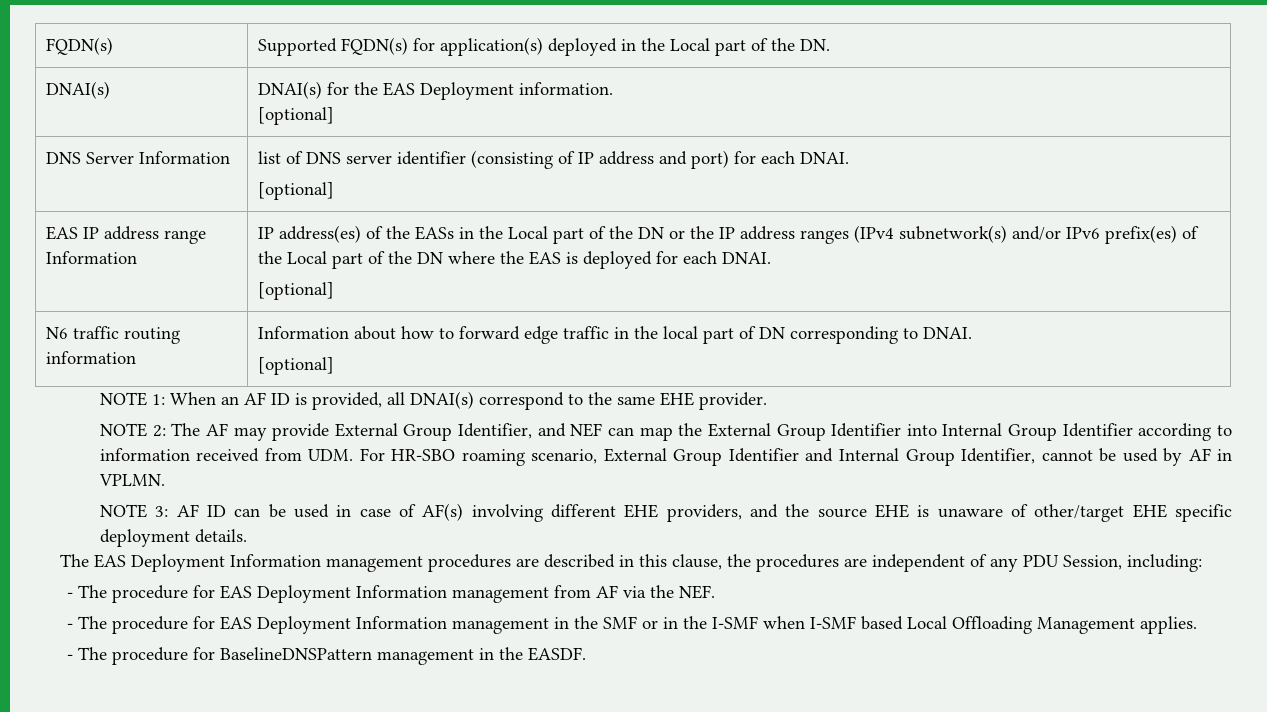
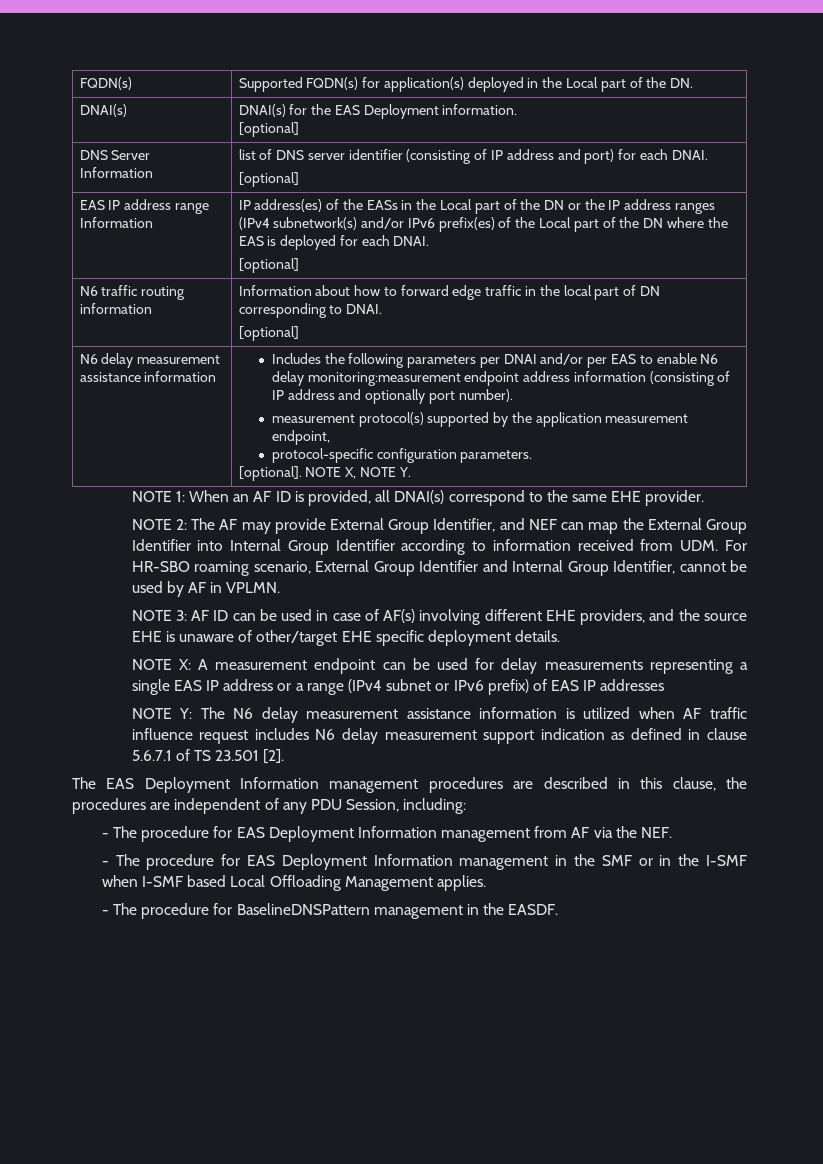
+ N6 delay measurement assistance information | Includes the following parameters per DNAI and/or per EAS to enable N6 delay monitoring:measurement endpoint address information (consisting of IP address and optionally port number).
+ measurement protocol(s) supported by the application measurement endpoint,
+ protocol-specific configuration parameters.
+ [optional]. NOTE X, NOTE Y.
+ NOTE X: A measurement endpoint can be used for delay measurements representing a single EAS IP address or a range (IPv4 subnet or IPv6 prefix) of EAS IP addresses
+ NOTE Y: The N6 delay measurement assistance information is utilized when AF traffic influence request includes N6 delay measurement support indication as defined in clause 5.6.7.1 of TS 23.501 [2].

